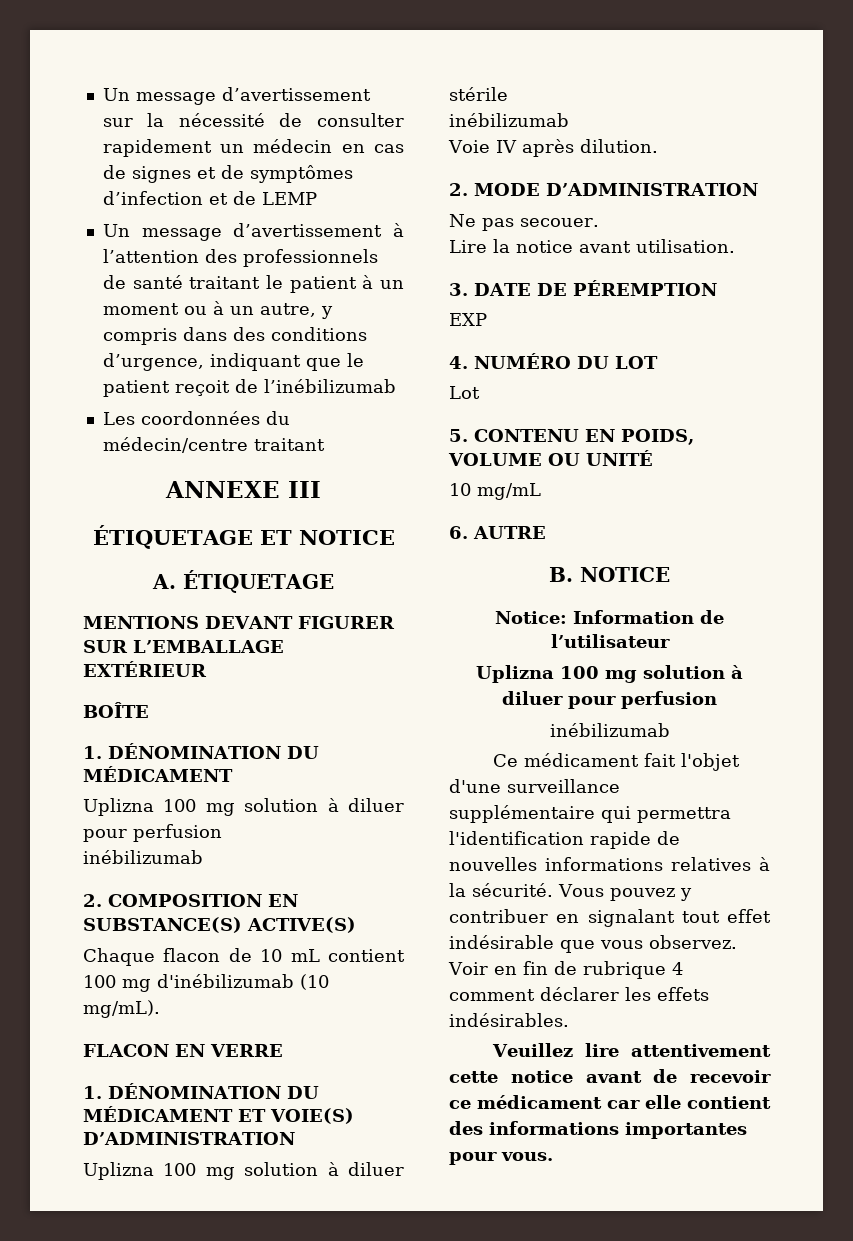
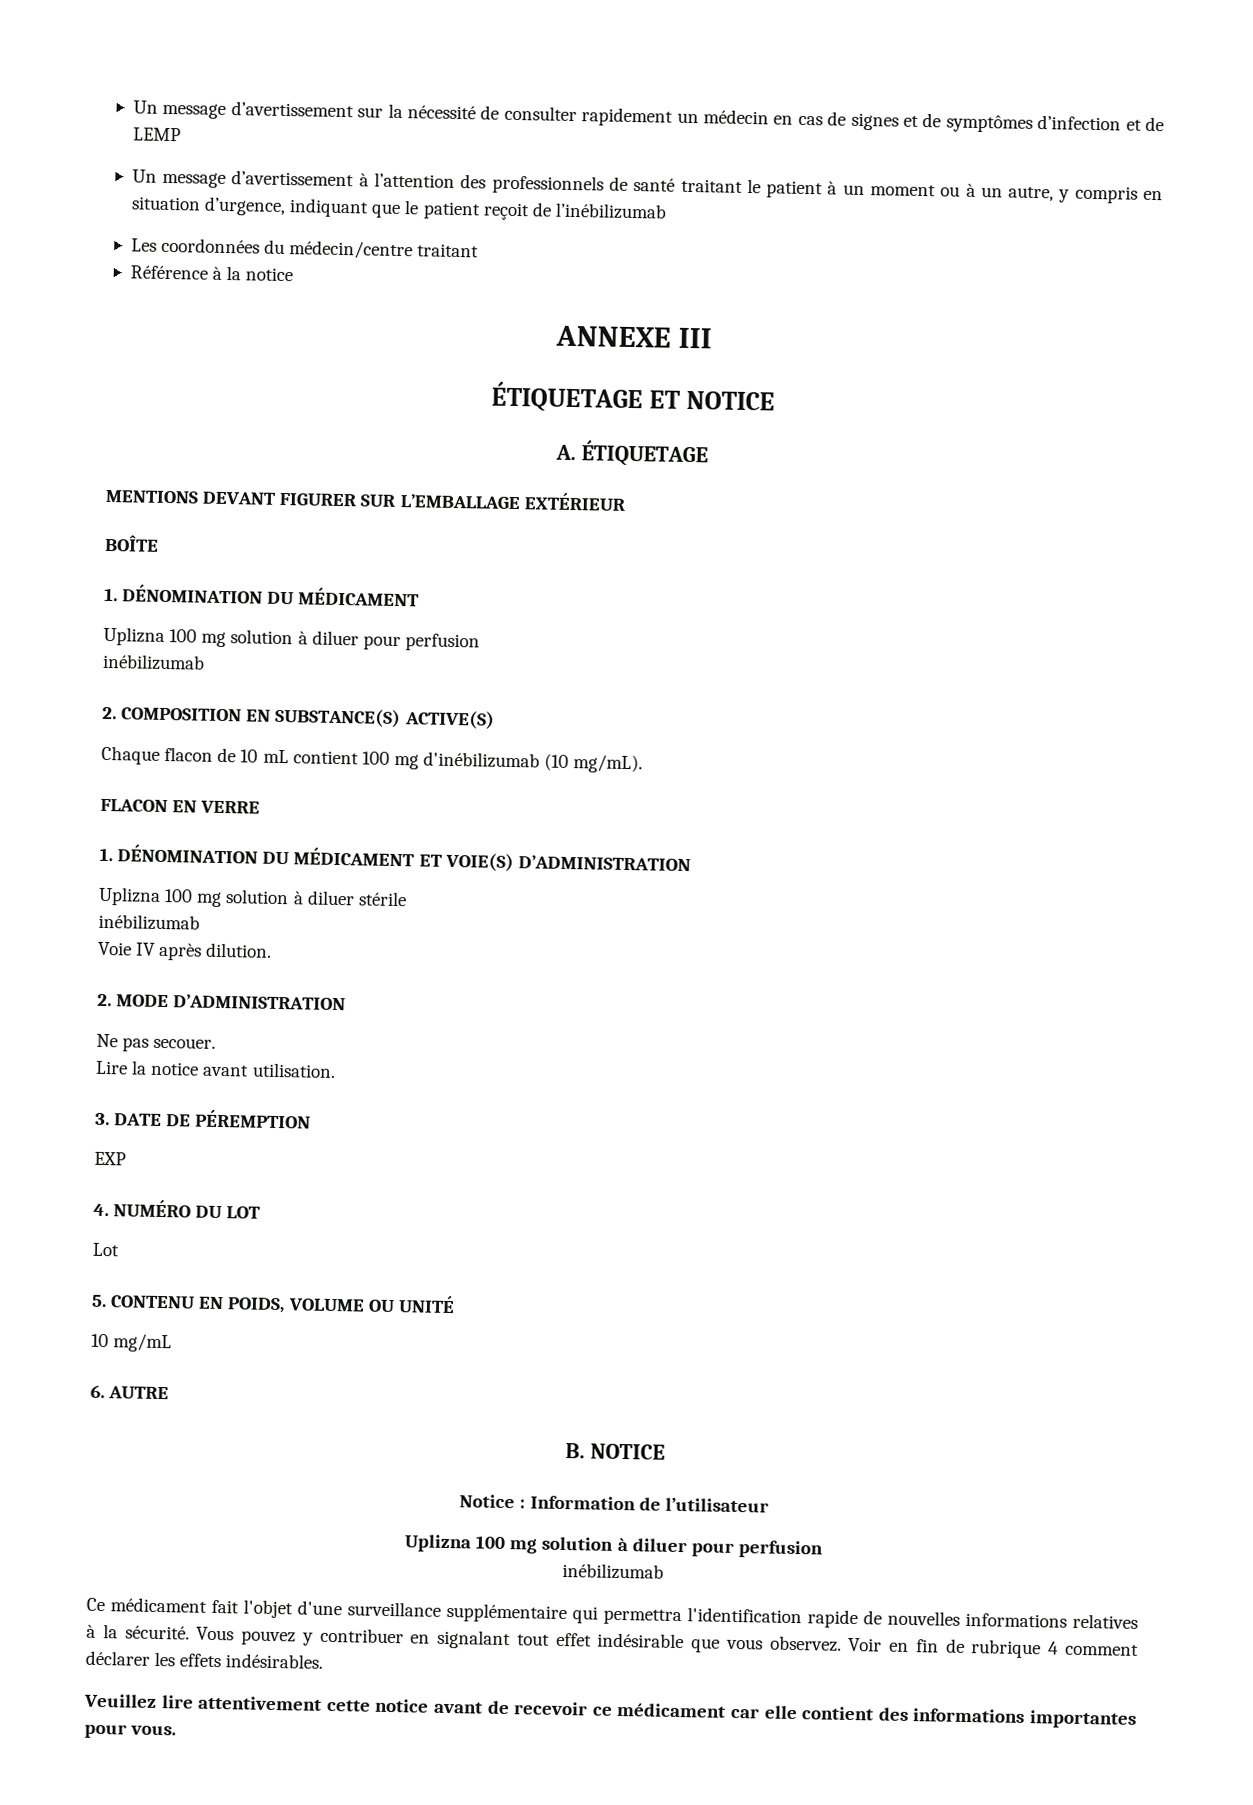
- Un message d’avertissement à l’attention des professionnels de santé traitant le patient à un moment ou à un autre, y compris dans des conditions d’urgence, indiquant que le patient reçoit de l’inébilizumab
+ Un message d’avertissement à l’attention des professionnels de santé traitant le patient à un moment ou à un autre, y compris en situation d’urgence, indiquant que le patient reçoit de l’inébilizumab
+ Référence à la notice
- Notice: Information de l’utilisateur
+ Notice : Information de l’utilisateur

